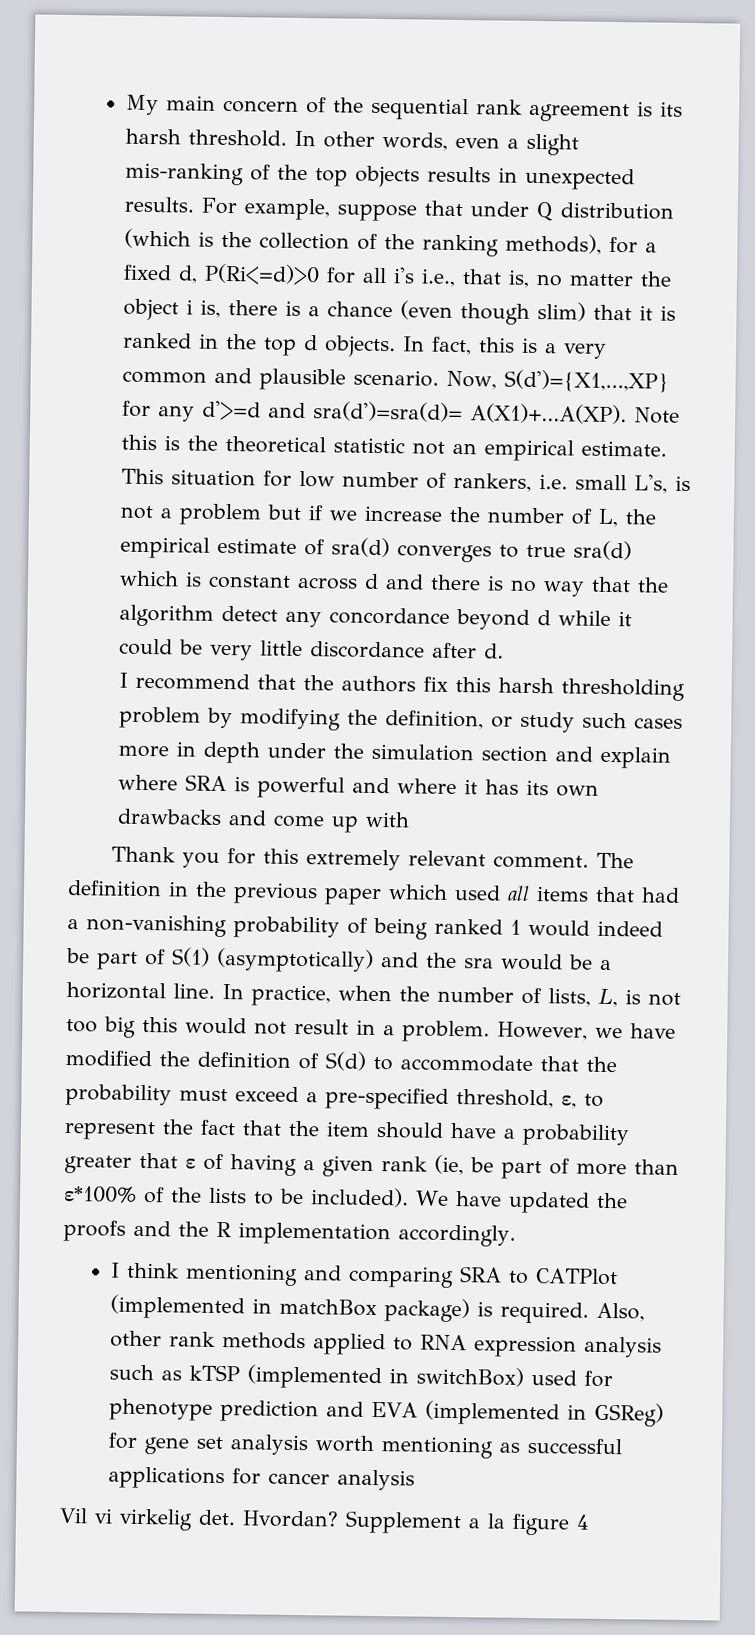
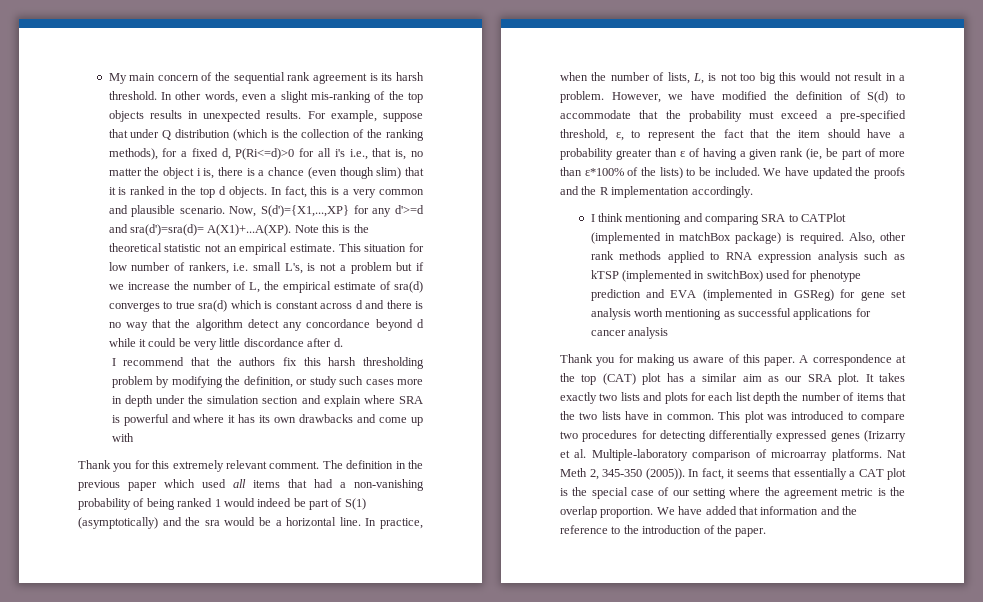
- However, we have modified the definition of S(d) to accommodate that the probability must exceed a pre-specified threshold, ε, to represent the fact that the item should have a probability greater that ε of having a given rank (ie, be part of more than ε*100% of the lists to be included).
+ However, we have modified the definition of S(d) to accommodate that the probability must exceed a pre-specified threshold, ε, to represent the fact that the item should have a probability greater than ε of having a given rank (ie, be part of more than ε*100% of the lists) to be included.
- Vil vi virkelig det. Hvordan? Supplement a la figure 4
+ Thank you for making us aware of this paper. A correspondence at the top (CAT) plot has a similar aim as our SRA plot. It takes exactly two lists and plots for each list depth the number of items that the two lists have in common. This plot was introduced to compare two procedures for detecting differentially expressed genes (Irizarry et al. Multiple-laboratory comparison of microarray platforms. Nat Meth 2, 345-350 (2005)). In fact, it seems that essentially a CAT plot is the special case of our setting where the agreement metric is the overlap proportion. We have added that information and the reference to the introduction of the paper.

